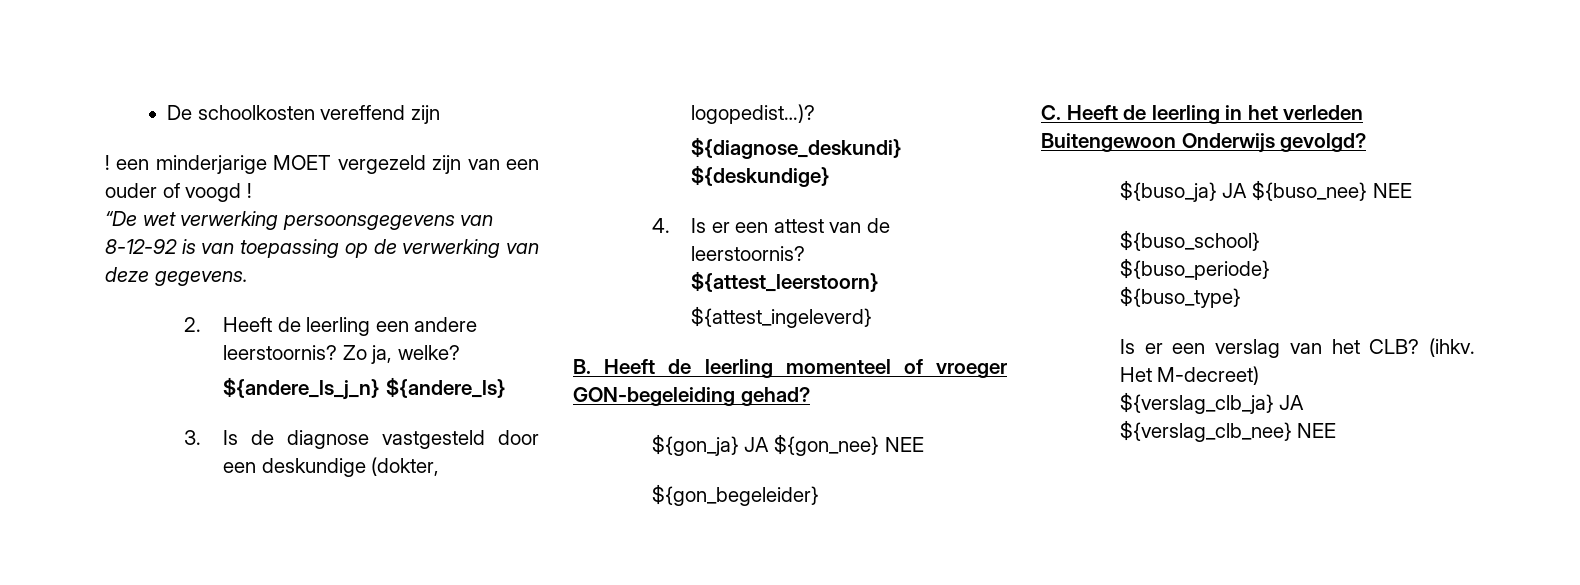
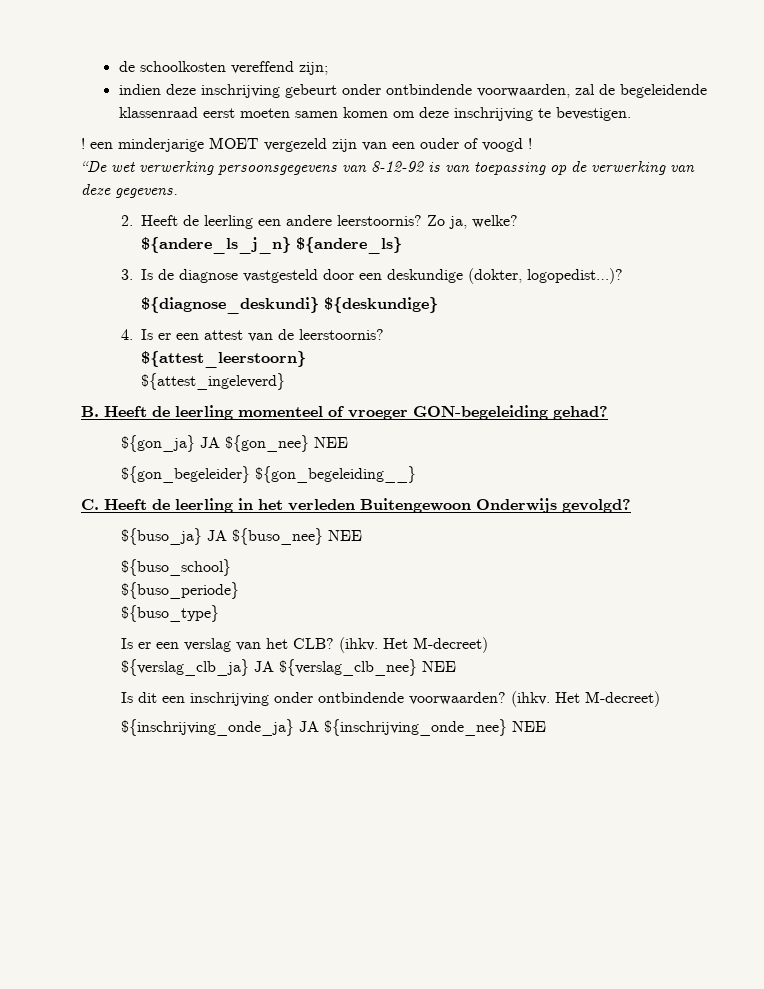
- De schoolkosten vereffend zijn
+ de schoolkosten vereffend zijn;
+ indien deze inschrijving gebeurt onder ontbindende voorwaarden, zal de begeleidende klassenraad eerst moeten samen komen om deze inschrijving te bevestigen.
- ${gon_begeleider}
+ ${gon_begeleider} ${gon_begeleiding__}
+ Is dit een inschrijving onder ontbindende voorwaarden? (ihkv. Het M-decreet)
+ ${inschrijving_onde_ja} JA ${inschrijving_onde_nee} NEE

